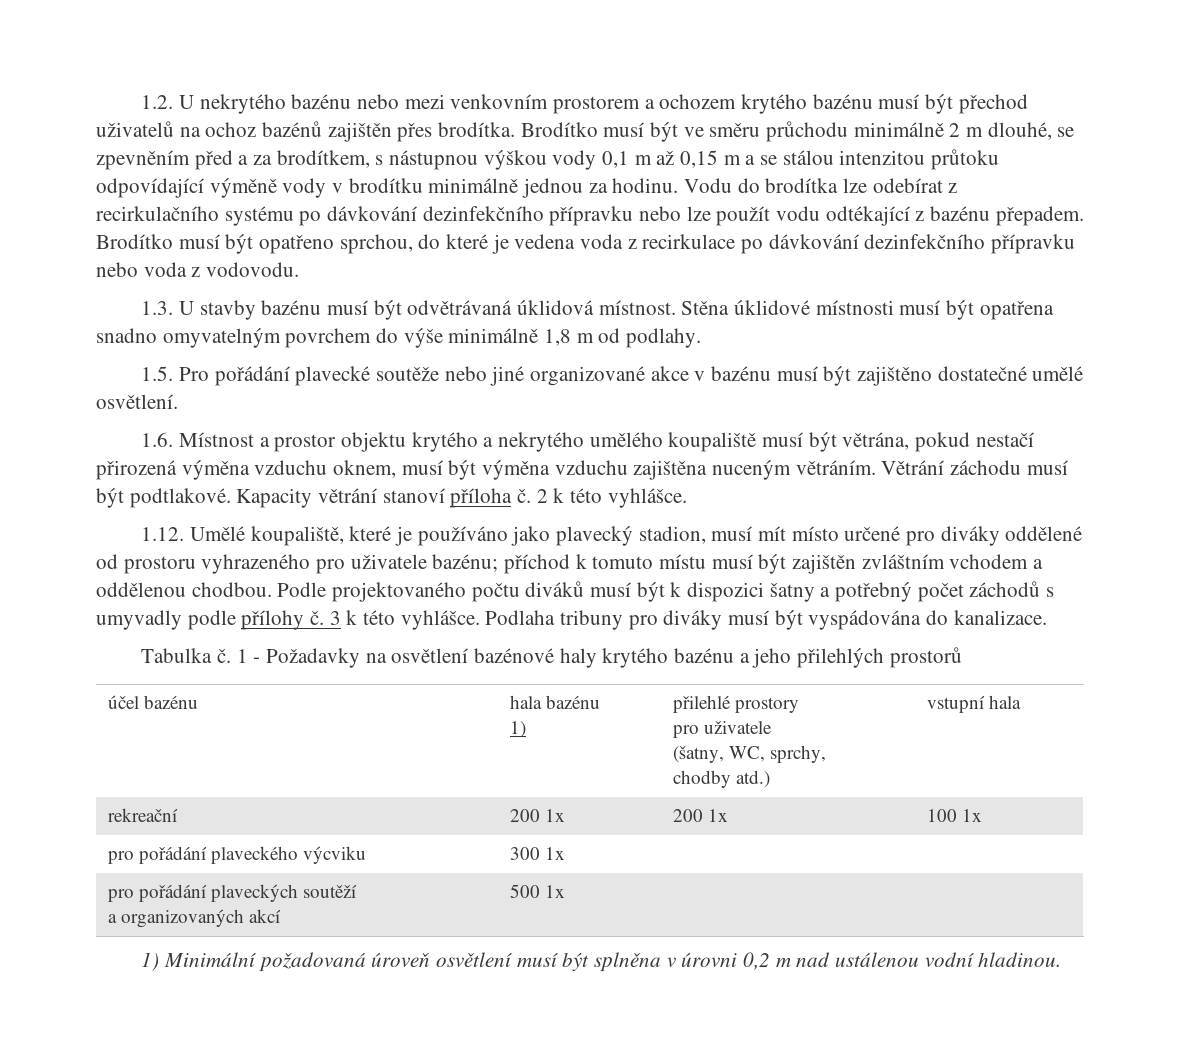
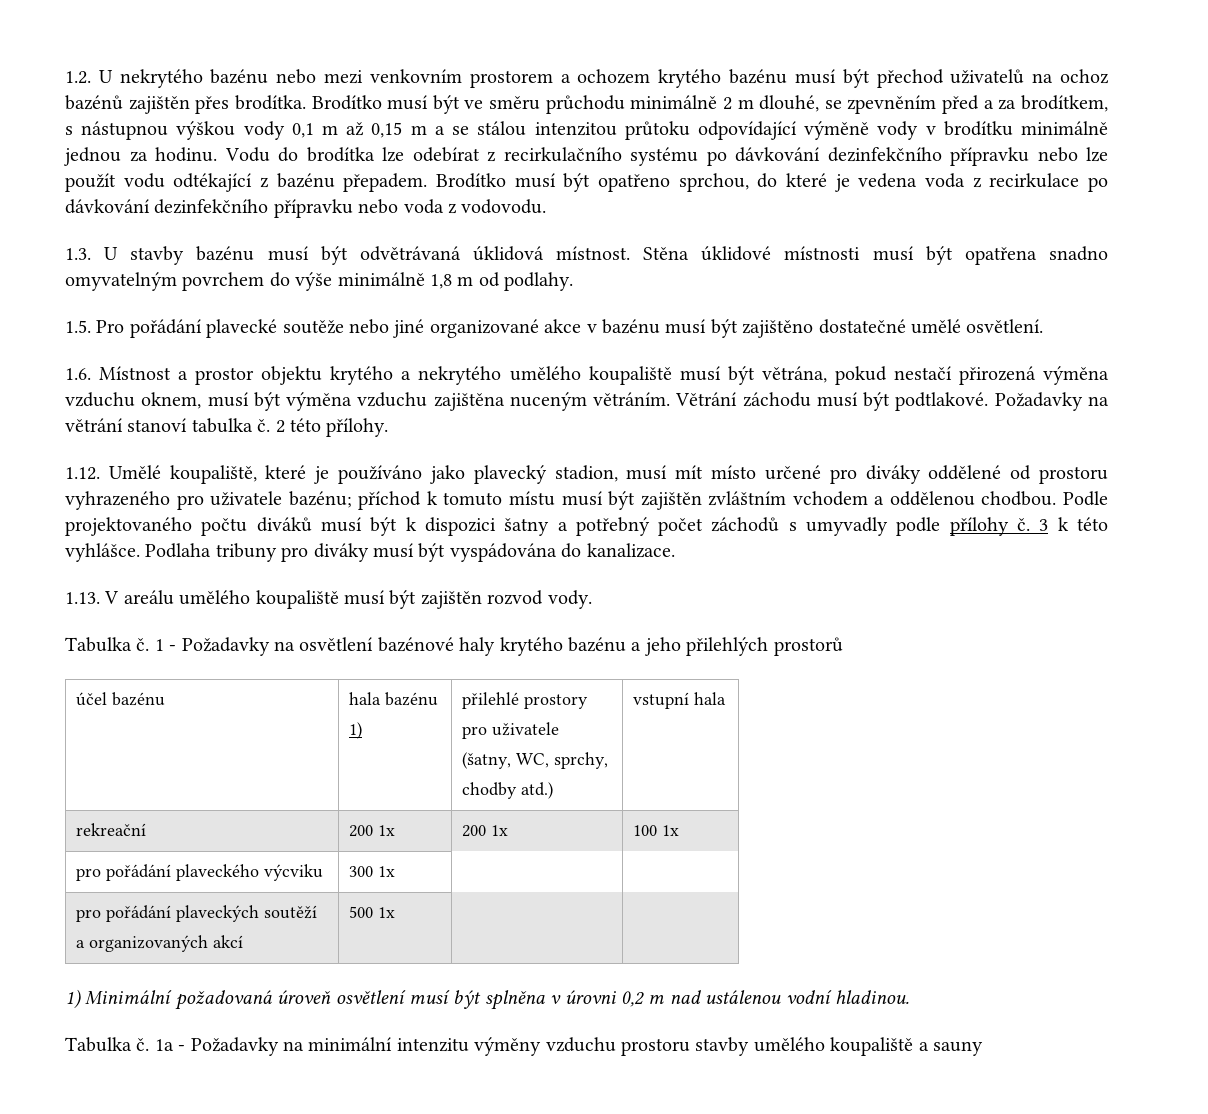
- Kapacity větrání stanoví příloha č.
+ Požadavky na větrání stanoví tabulka č.
- 2 k této vyhlášce.
+ 2 této přílohy.
+ 1.13. V areálu umělého koupaliště musí být zajištěn rozvod vody.
+ Tabulka č. 1a - Požadavky na minimální intenzitu výměny vzduchu prostoru stavby umělého koupaliště a sauny

